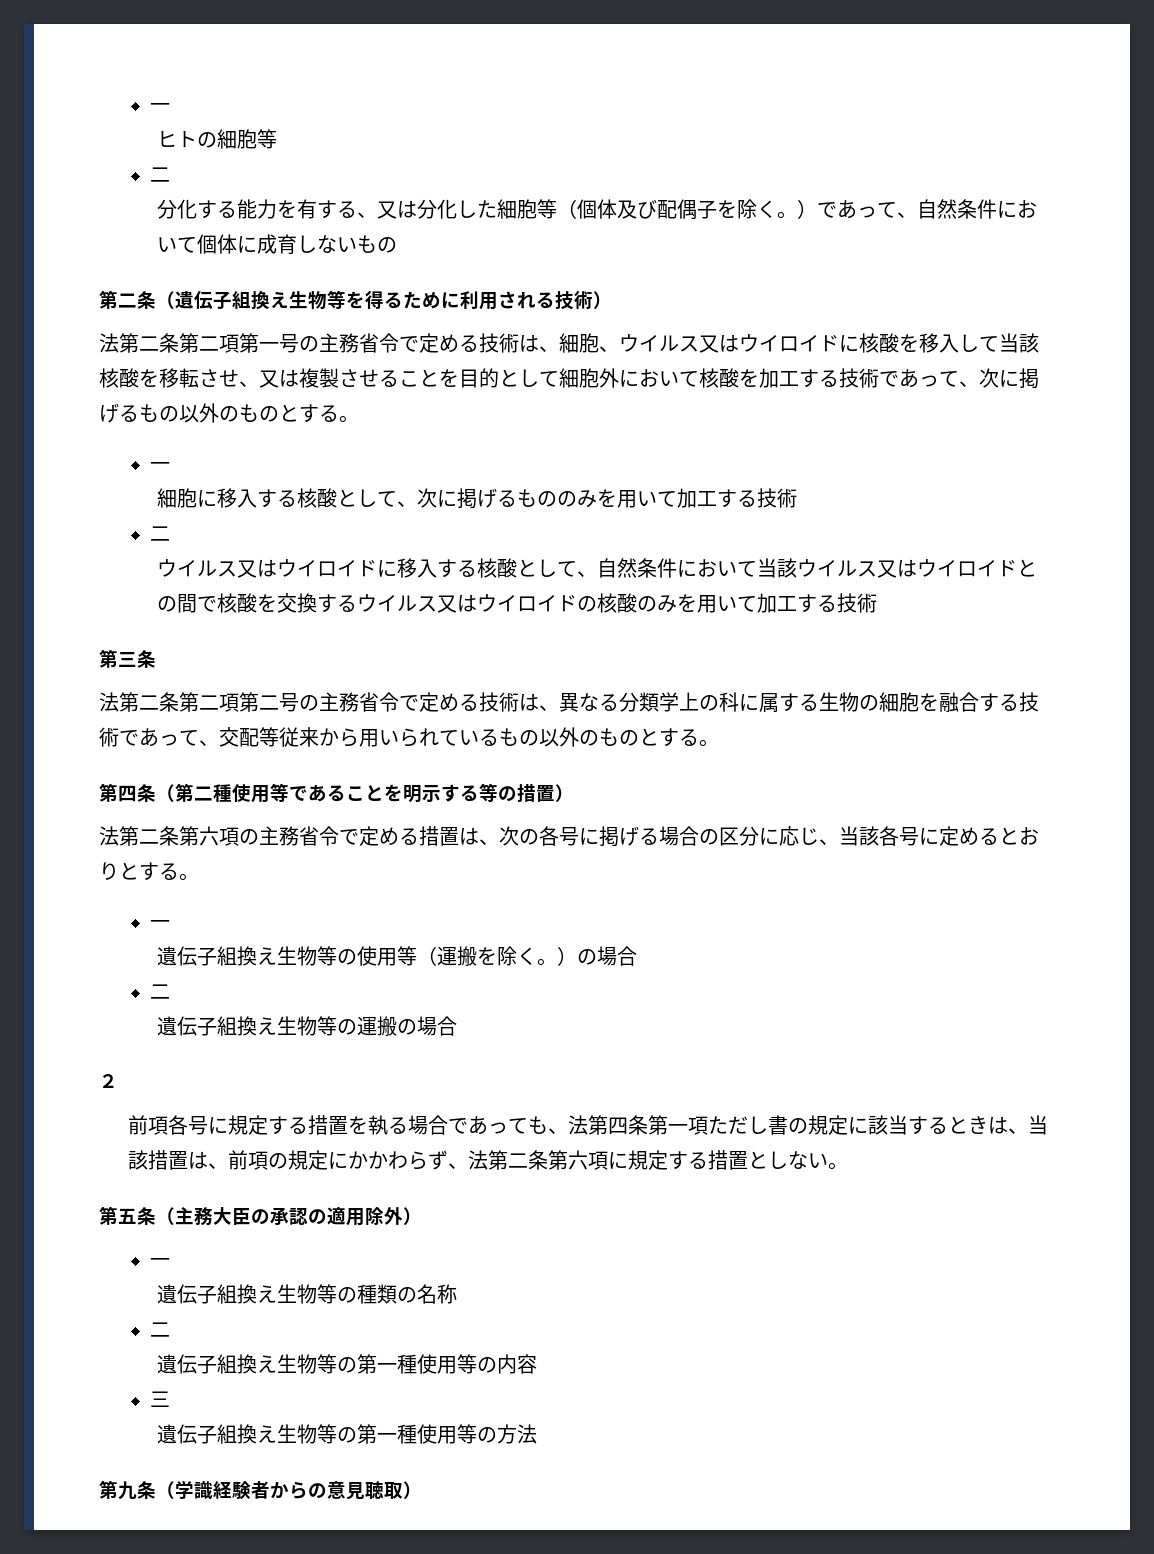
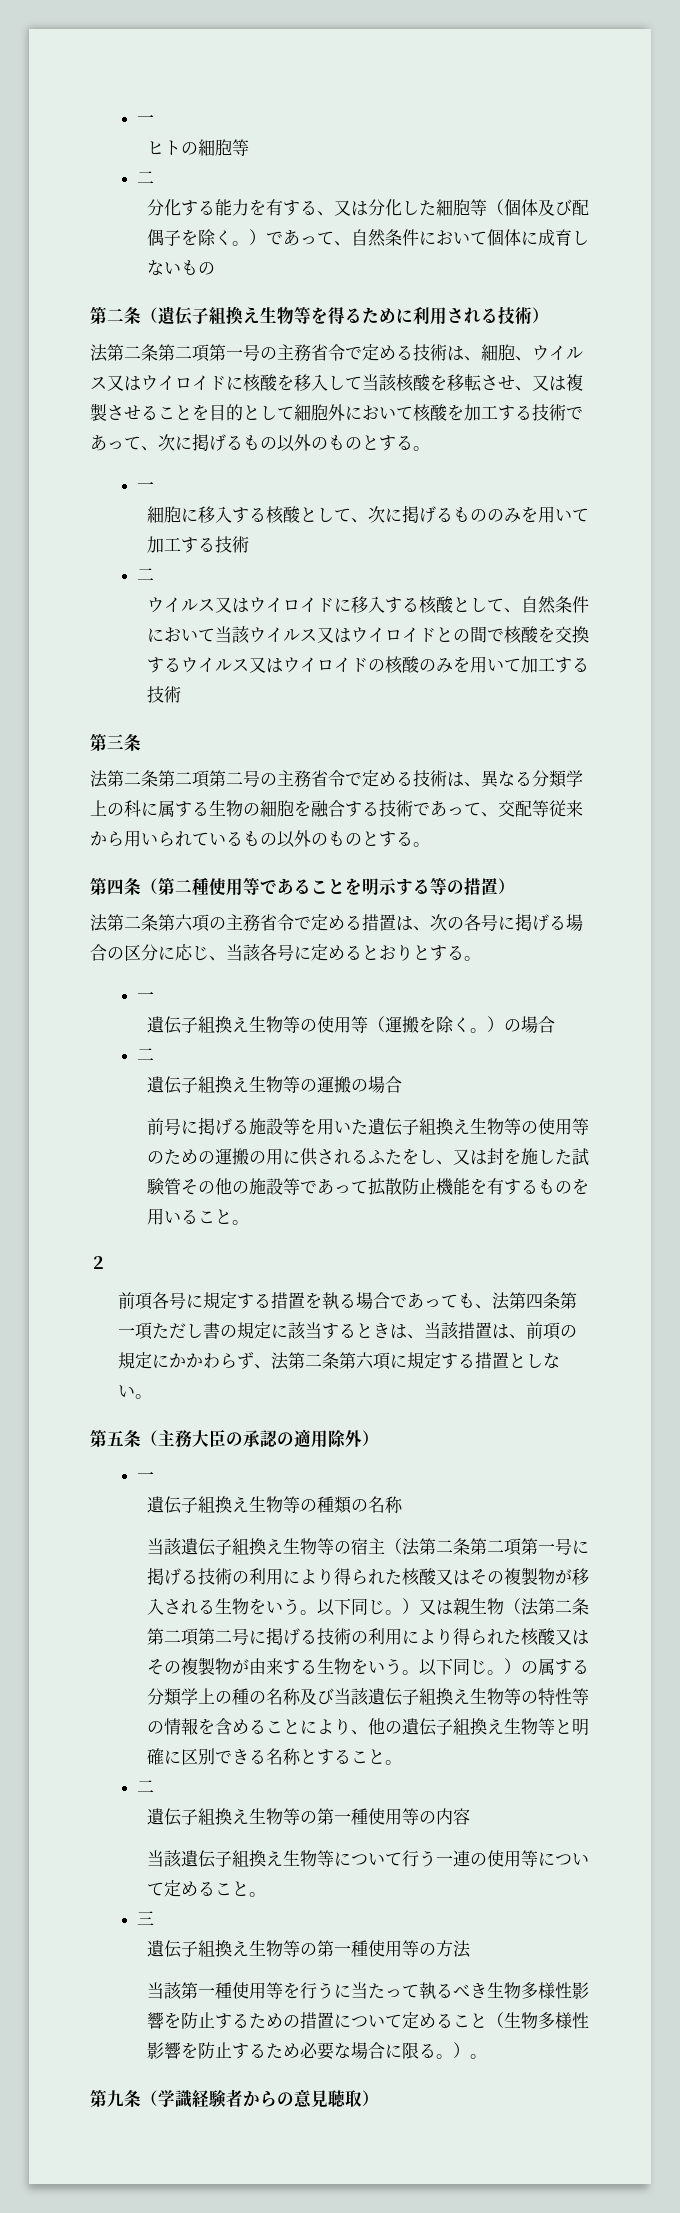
+ 前号に掲げる施設等を用いた遺伝子組換え生物等の使用等のための運搬の用に供されるふたをし、又は封を施した試験管その他の施設等であって拡散防止機能を有するものを用いること。
+ 当該遺伝子組換え生物等の宿主（法第二条第二項第一号に掲げる技術の利用により得られた核酸又はその複製物が移入される生物をいう。以下同じ。）又は親生物（法第二条第二項第二号に掲げる技術の利用により得られた核酸又はその複製物が由来する生物をいう。以下同じ。）の属する分類学上の種の名称及び当該遺伝子組換え生物等の特性等の情報を含めることにより、他の遺伝子組換え生物等と明確に区別できる名称とすること。
+ 当該遺伝子組換え生物等について行う一連の使用等について定めること。
+ 当該第一種使用等を行うに当たって執るべき生物多様性影響を防止するための措置について定めること（生物多様性影響を防止するため必要な場合に限る。）。

